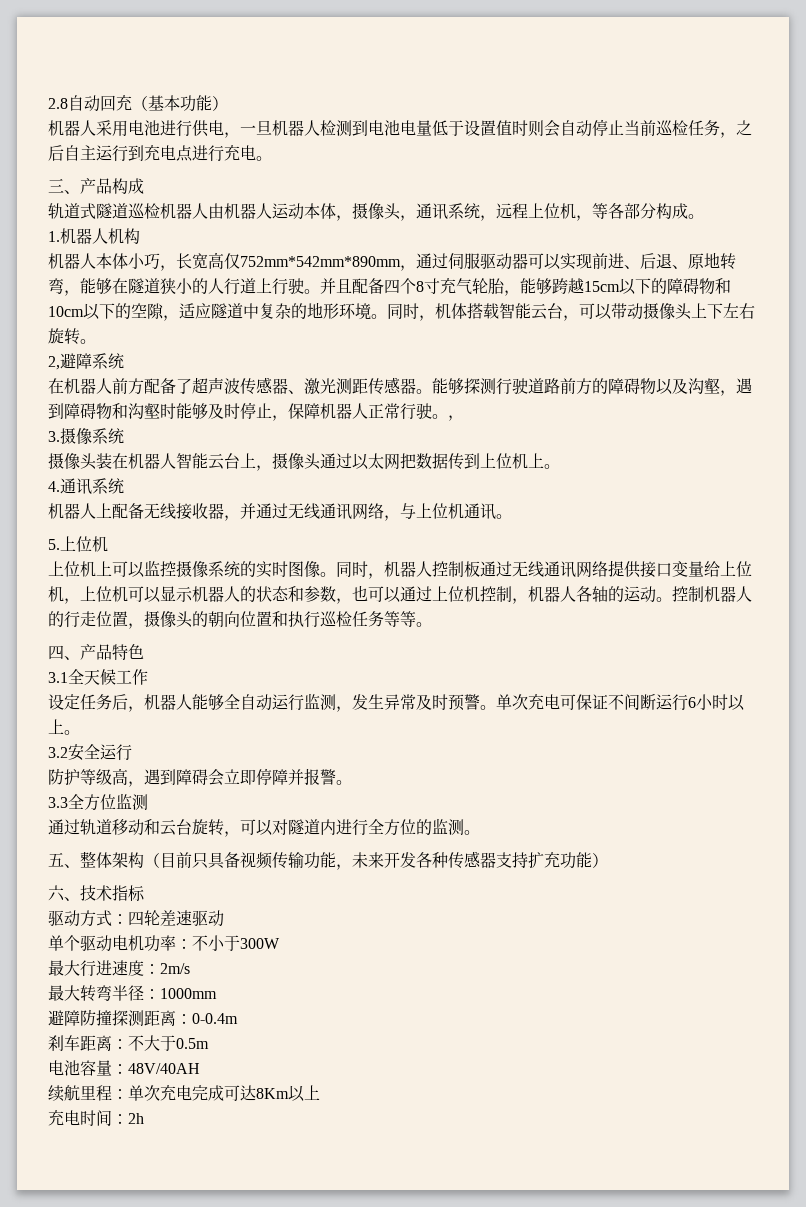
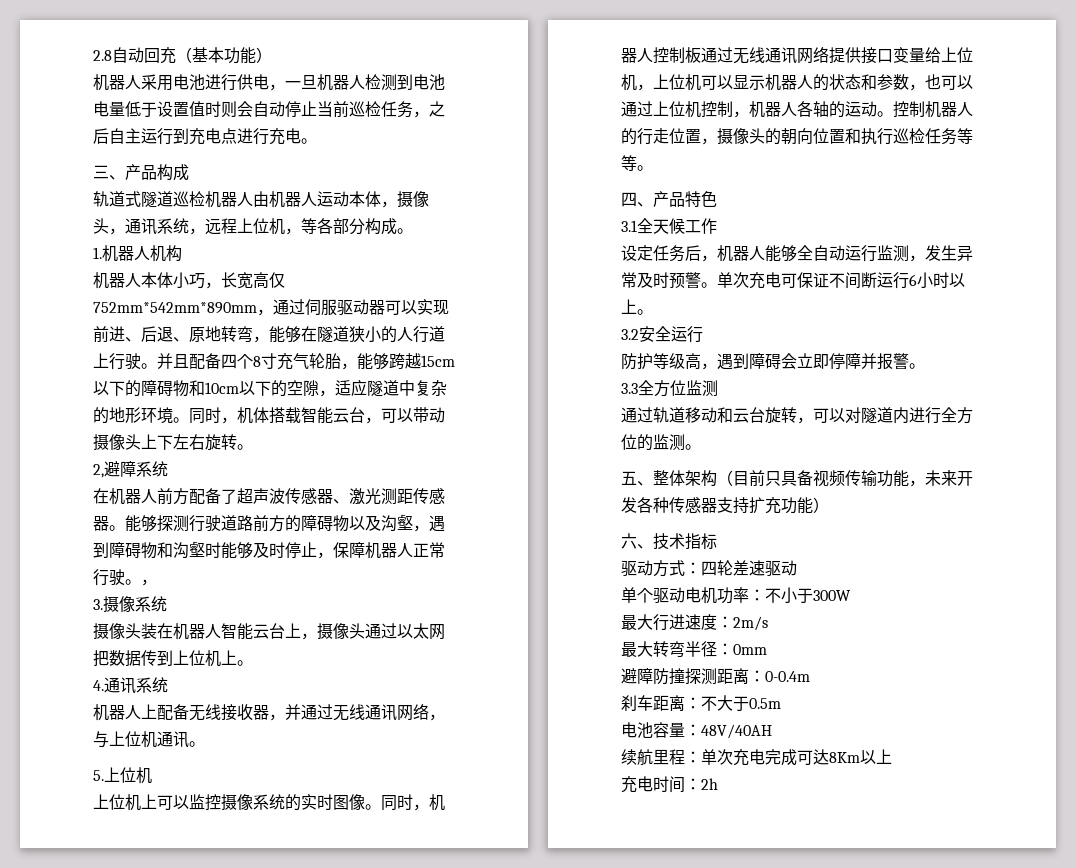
- 最大转弯半径：1000mm
+ 最大转弯半径：0mm

